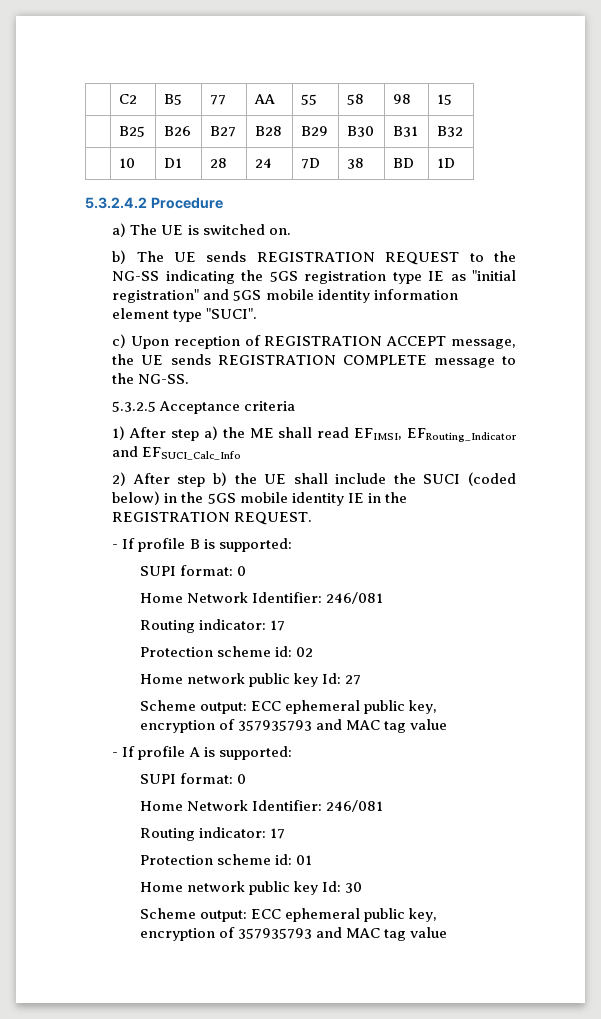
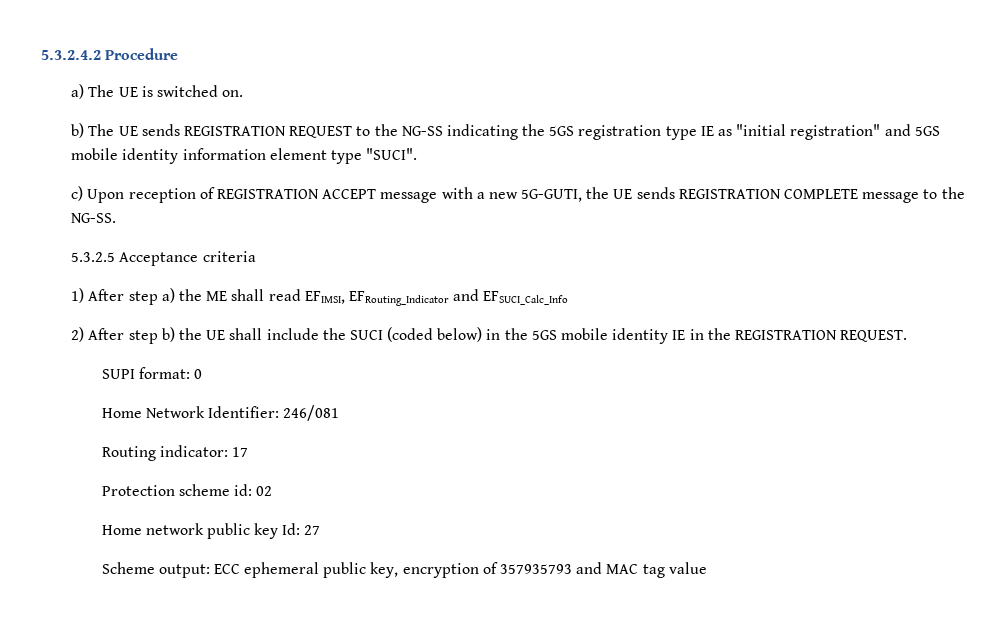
- | C2 | B5 | 77 | AA | 55 | 58 | 98 | 15
- | B25 | B26 | B27 | B28 | B29 | B30 | B31 | B32
- | 10 | D1 | 28 | 24 | 7D | 38 | BD | 1D
- c) Upon reception of REGISTRATION ACCEPT message, the UE sends REGISTRATION COMPLETE message to the NG-SS.
+ c) Upon reception of REGISTRATION ACCEPT message with a new 5G-GUTI, the UE sends REGISTRATION COMPLETE message to the NG-SS.
- - If profile B is supported:
- - If profile A is supported:
- SUPI format: 0
- Home Network Identifier: 246/081
- Routing indicator: 17
- Protection scheme id: 01
- Home network public key Id: 30
- Scheme output: ECC ephemeral public key, encryption of 357935793 and MAC tag value

